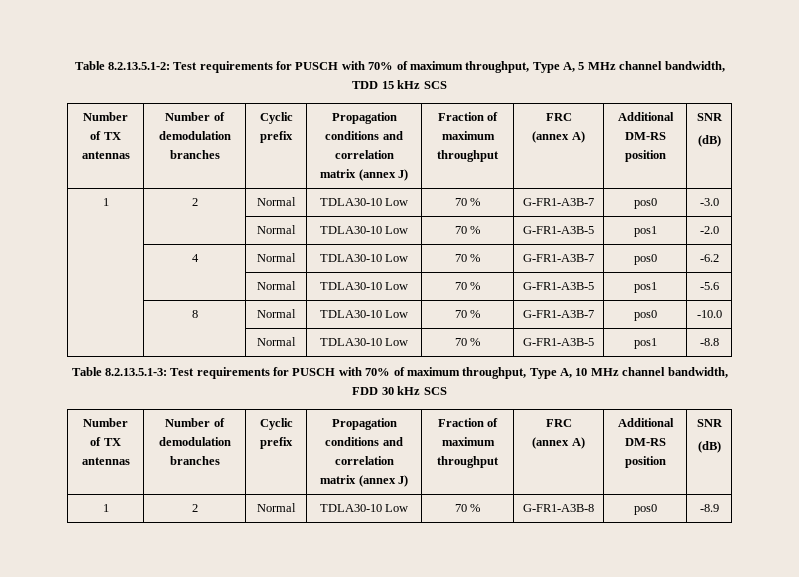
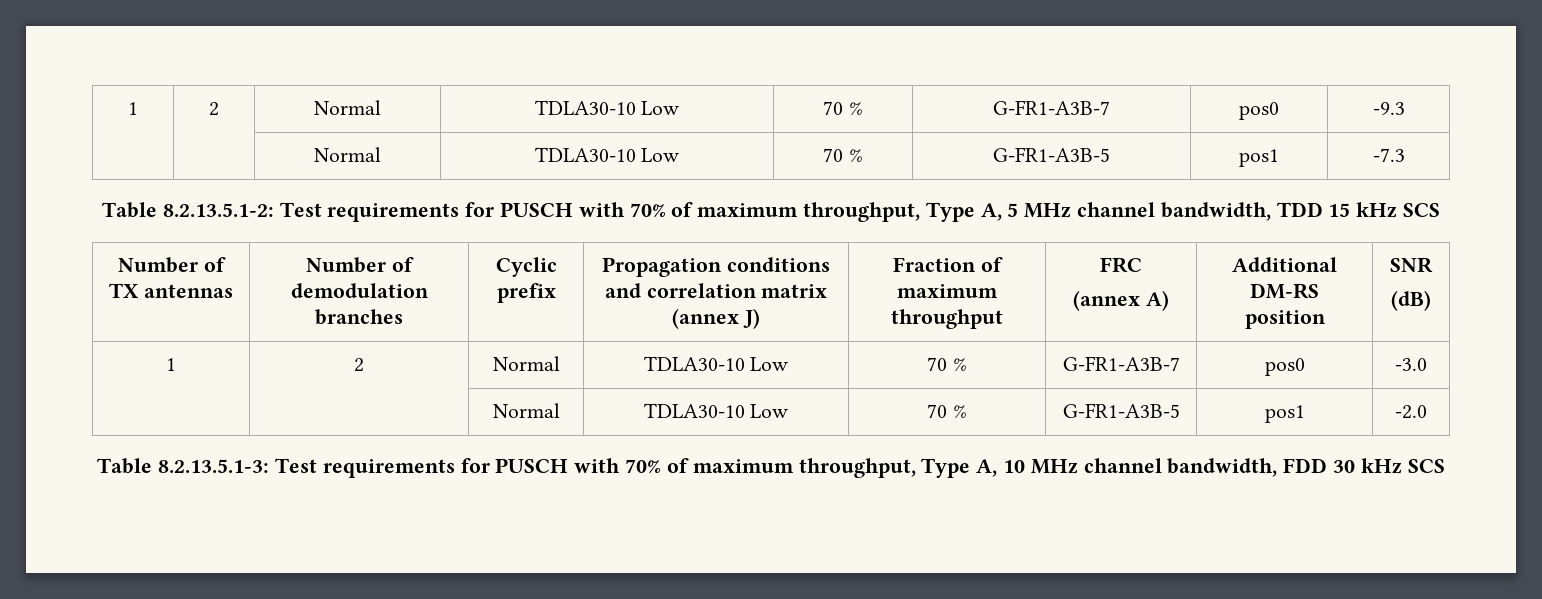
+ 1 | 2 | Normal | TDLA30-10 Low | 70 % | G-FR1-A3B-7 | pos0 | -9.3
+ | | Normal | TDLA30-10 Low | 70 % | G-FR1-A3B-5 | pos1 | -7.3
- | 4 | Normal | TDLA30-10 Low | 70 % | G-FR1-A3B-7 | pos0 | -6.2
- | | Normal | TDLA30-10 Low | 70 % | G-FR1-A3B-5 | pos1 | -5.6
- | 8 | Normal | TDLA30-10 Low | 70 % | G-FR1-A3B-7 | pos0 | -10.0
- | | Normal | TDLA30-10 Low | 70 % | G-FR1-A3B-5 | pos1 | -8.8
  Table 8.2.13.5.1-3: Test requirements for PUSCH with 70% of maximum throughput, Type A, 10 MHz channel bandwidth, FDD 30 kHz SCS
- Number of TX antennas | Number of demodulation branches | Cyclic prefix | Propagation conditions and correlation matrix (annex J) | Fraction of maximum throughput | FRC
- (annex A) | Additional DM-RS position | SNR
- (dB)
- 1 | 2 | Normal | TDLA30-10 Low | 70 % | G-FR1-A3B-8 | pos0 | -8.9

